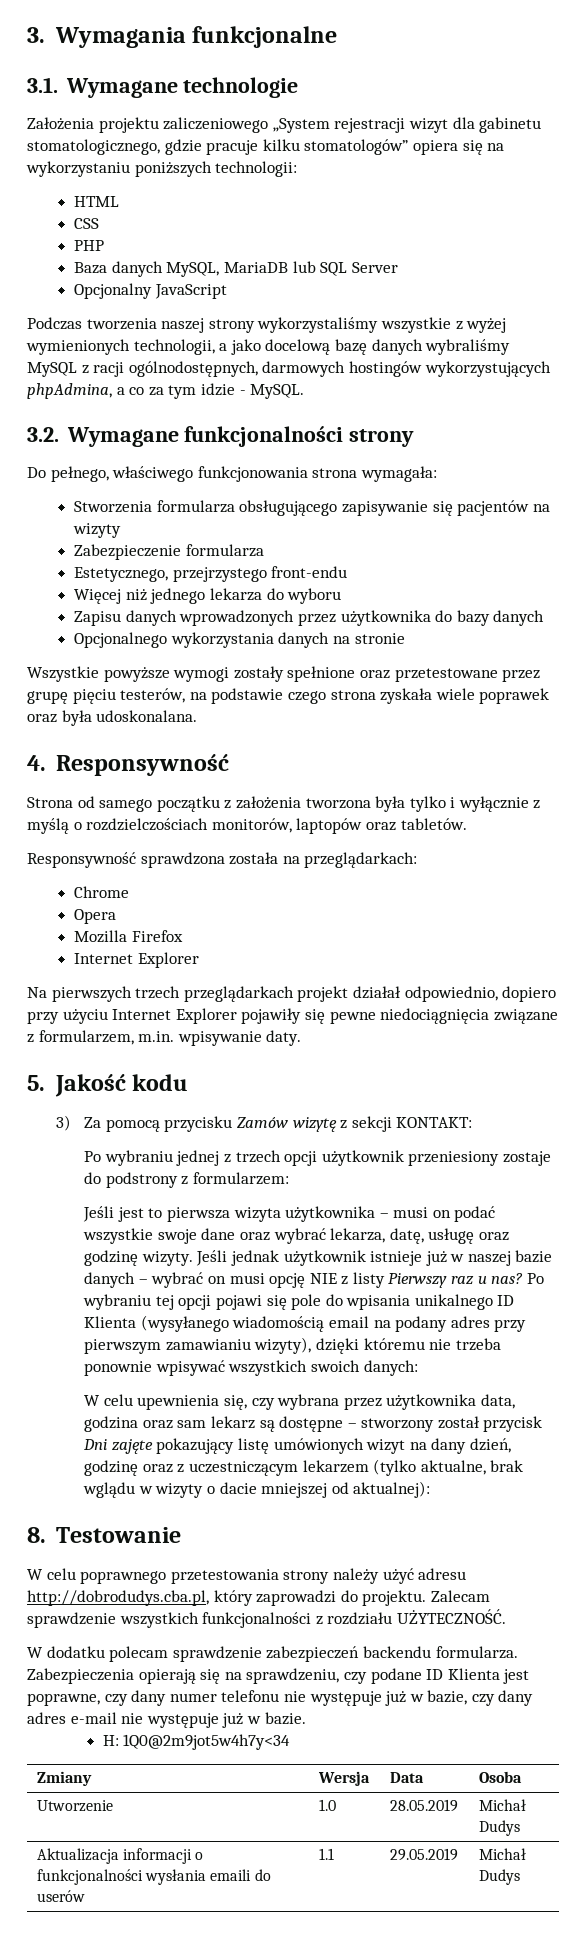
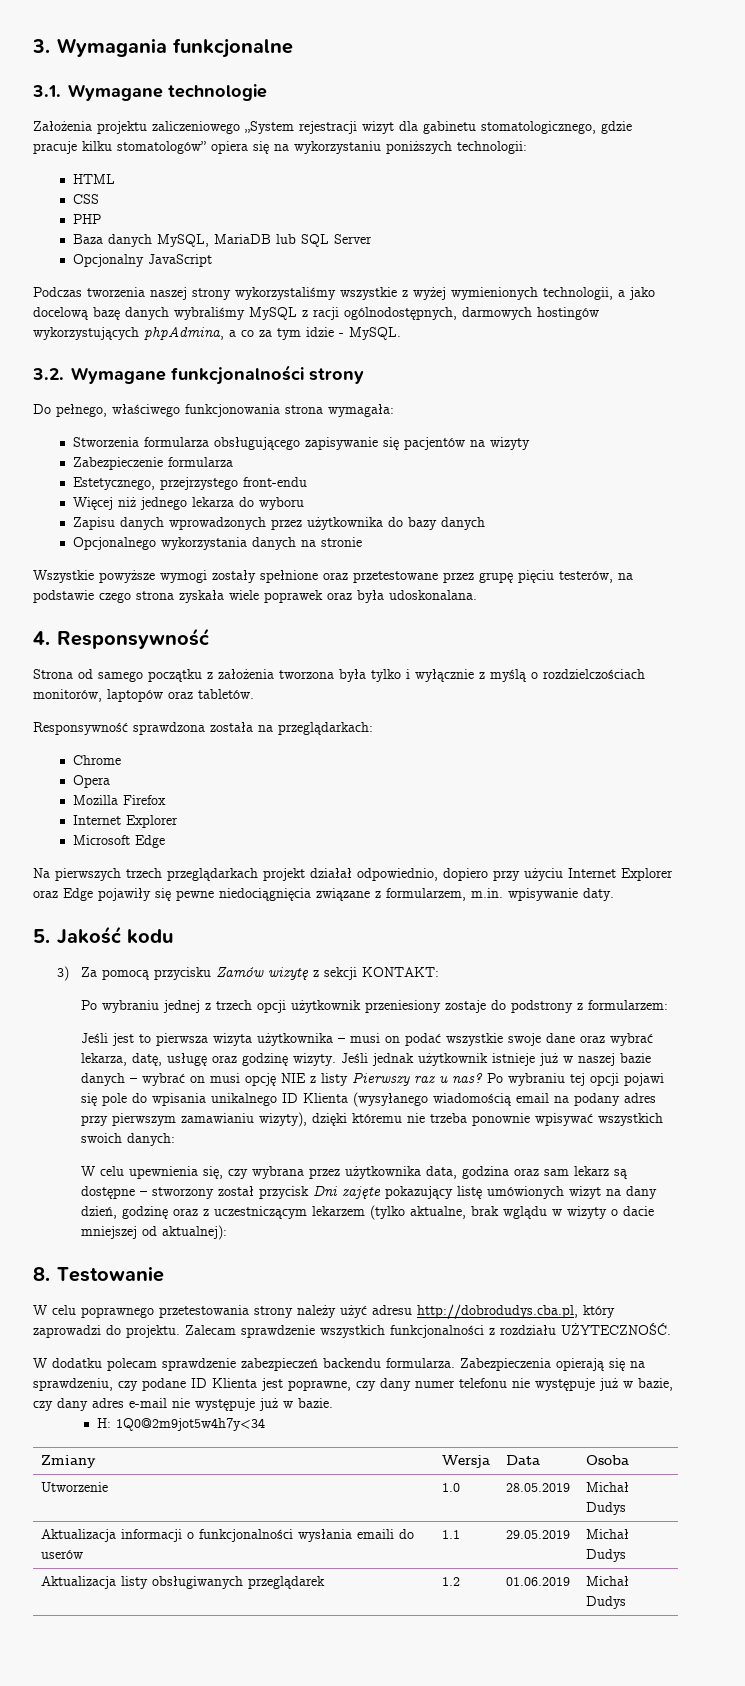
+ Microsoft Edge
- Na pierwszych trzech przeglądarkach projekt działał odpowiednio, dopiero przy użyciu Internet Explorer pojawiły się pewne niedociągnięcia związane z formularzem, m.in. wpisywanie daty.
+ Na pierwszych trzech przeglądarkach projekt działał odpowiednio, dopiero przy użyciu Internet Explorer oraz Edge pojawiły się pewne niedociągnięcia związane z formularzem, m.in. wpisywanie daty.
+ Aktualizacja listy obsługiwanych przeglądarek | 1.2 | 01.06.2019 | Michał Dudys

